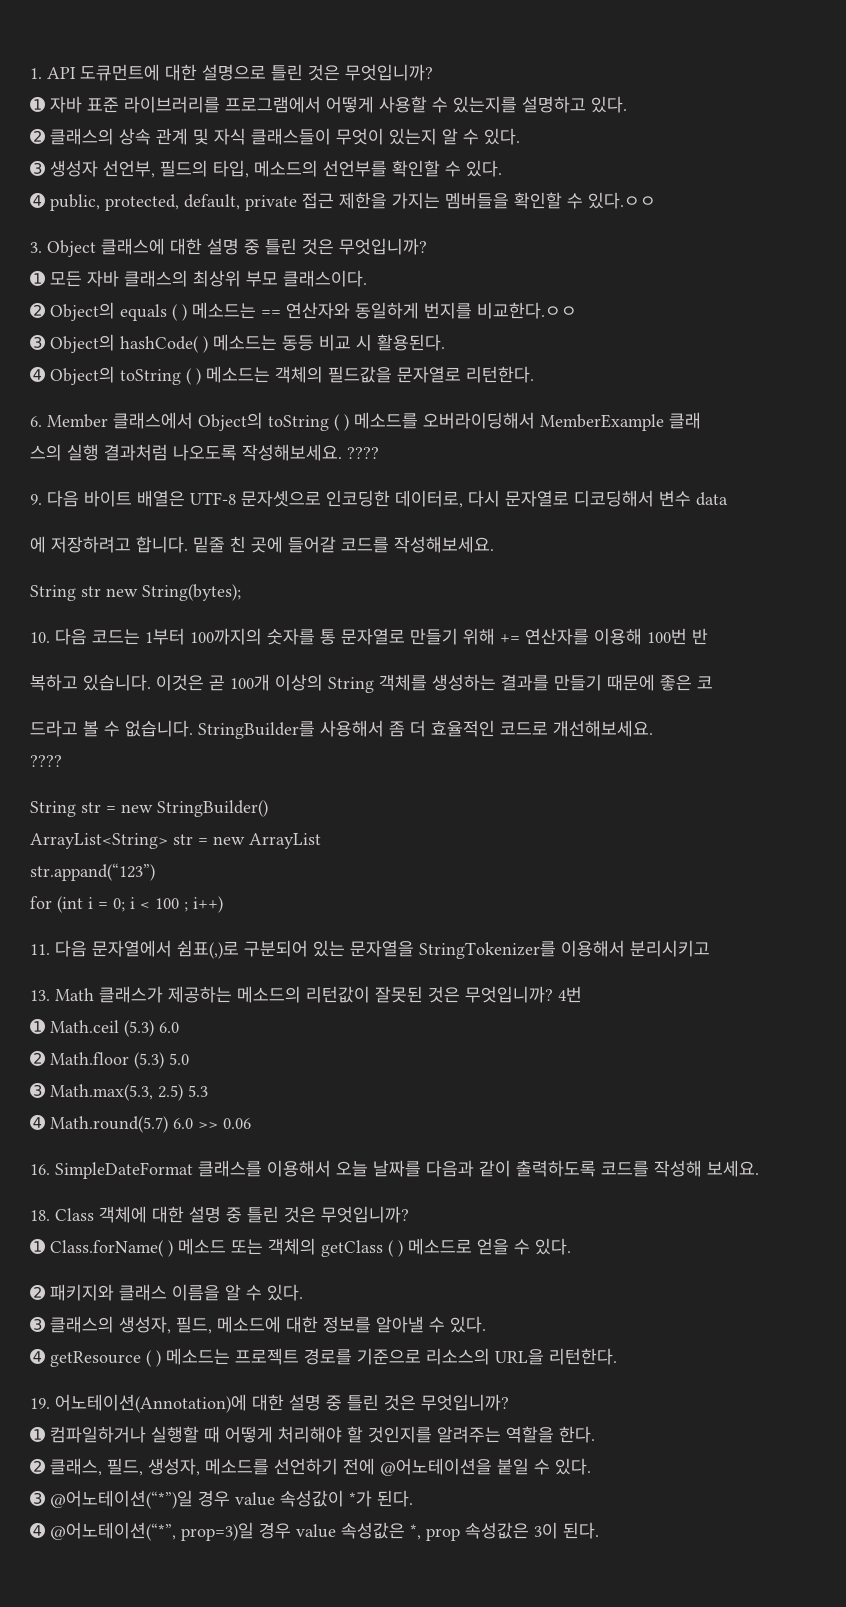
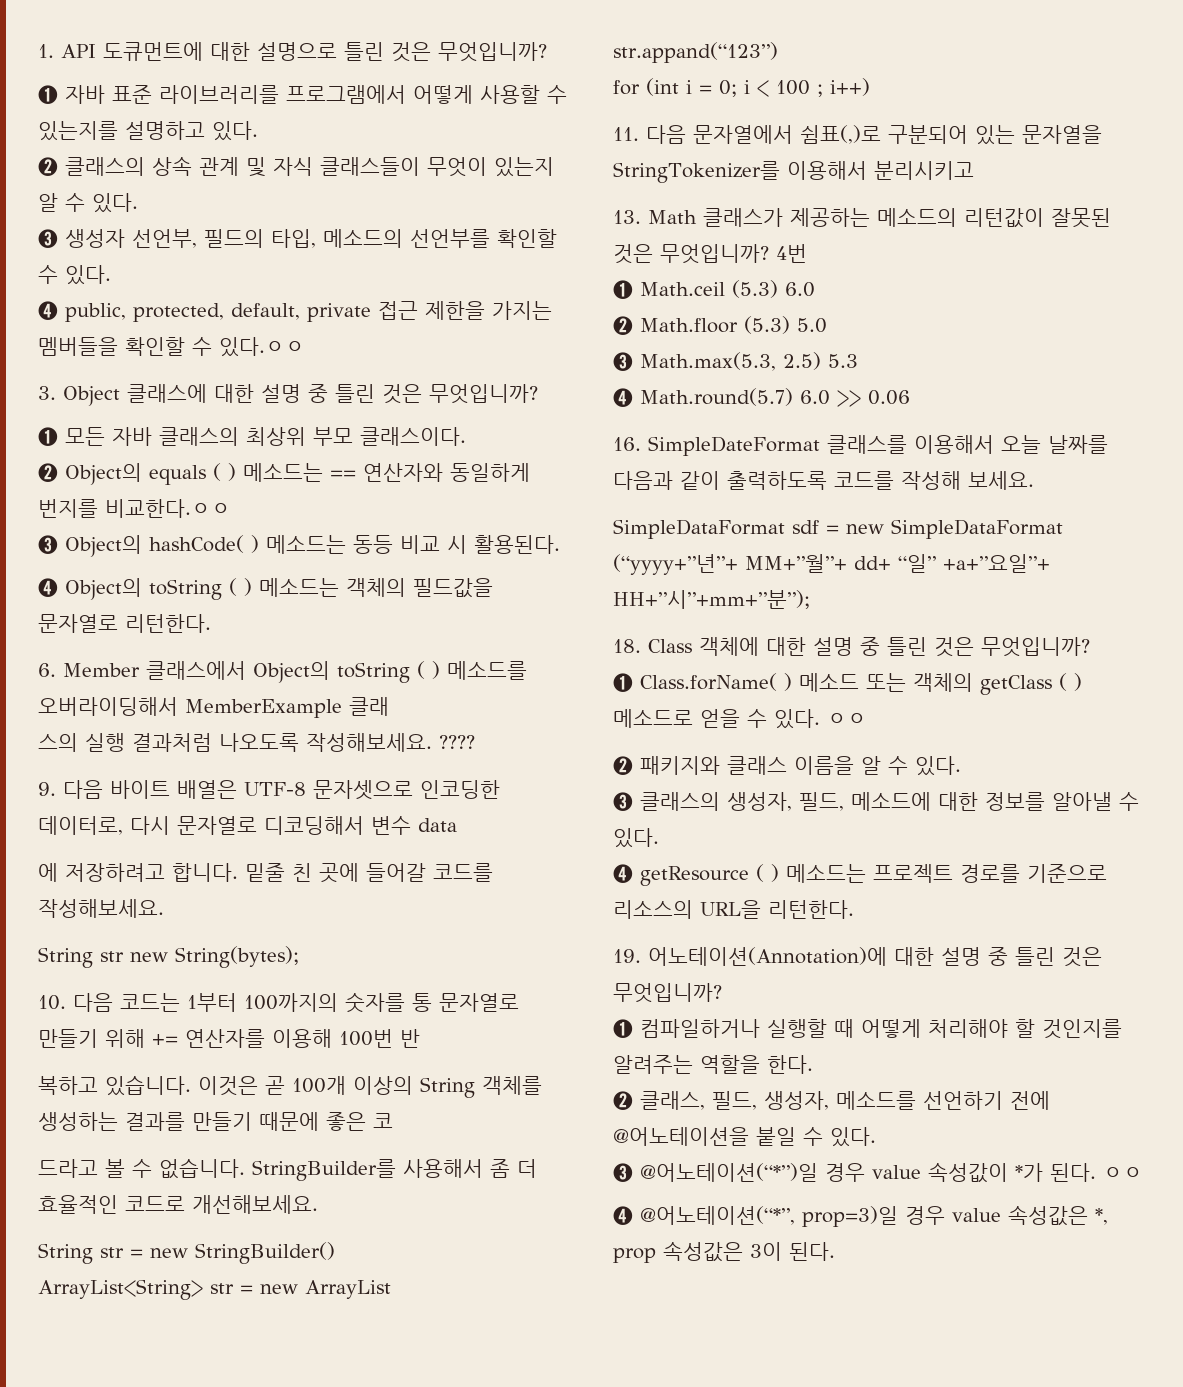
  StringBuilder를 사용해서 좀 더 효율적인 코드로 개선해보세요.
- ????
+ SimpleDataFormat sdf = new SimpleDataFormat (“yyyy+”년”+ MM+”월”+ dd+ “일” +a+”요일”+ HH+”시”+mm+”분”);
- ➊ Class.forName( ) 메소드 또는 객체의 getClass ( ) 메소드로 얻을 수 있다.
+ ➊ Class.forName( ) 메소드 또는 객체의 getClass ( ) 메소드로 얻을 수 있다. ㅇㅇ
- ➌ @어노테이션(“*”)일 경우 value 속성값이 *가 된다.
+ ➌ @어노테이션(“*”)일 경우 value 속성값이 *가 된다. ㅇㅇ

